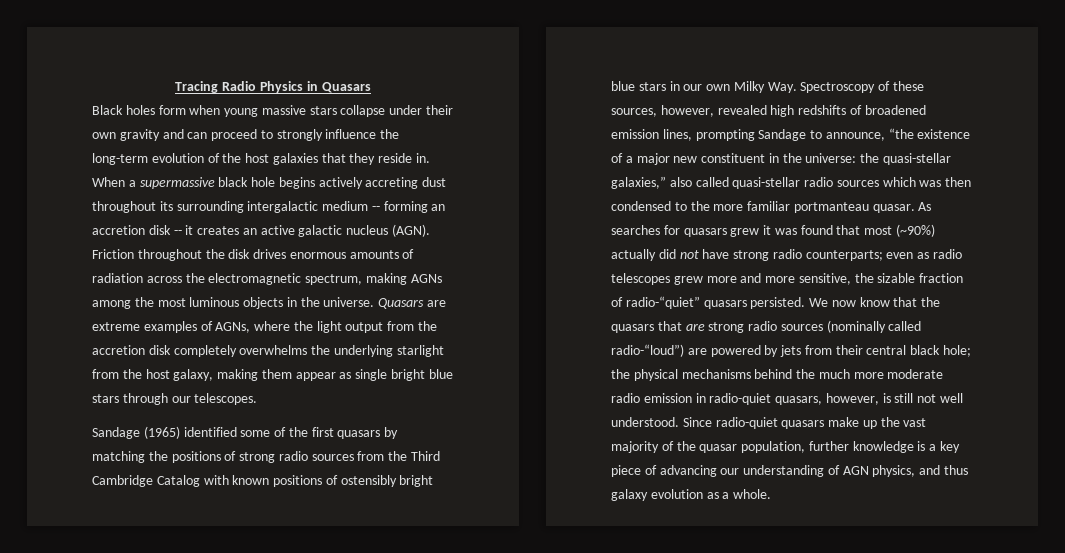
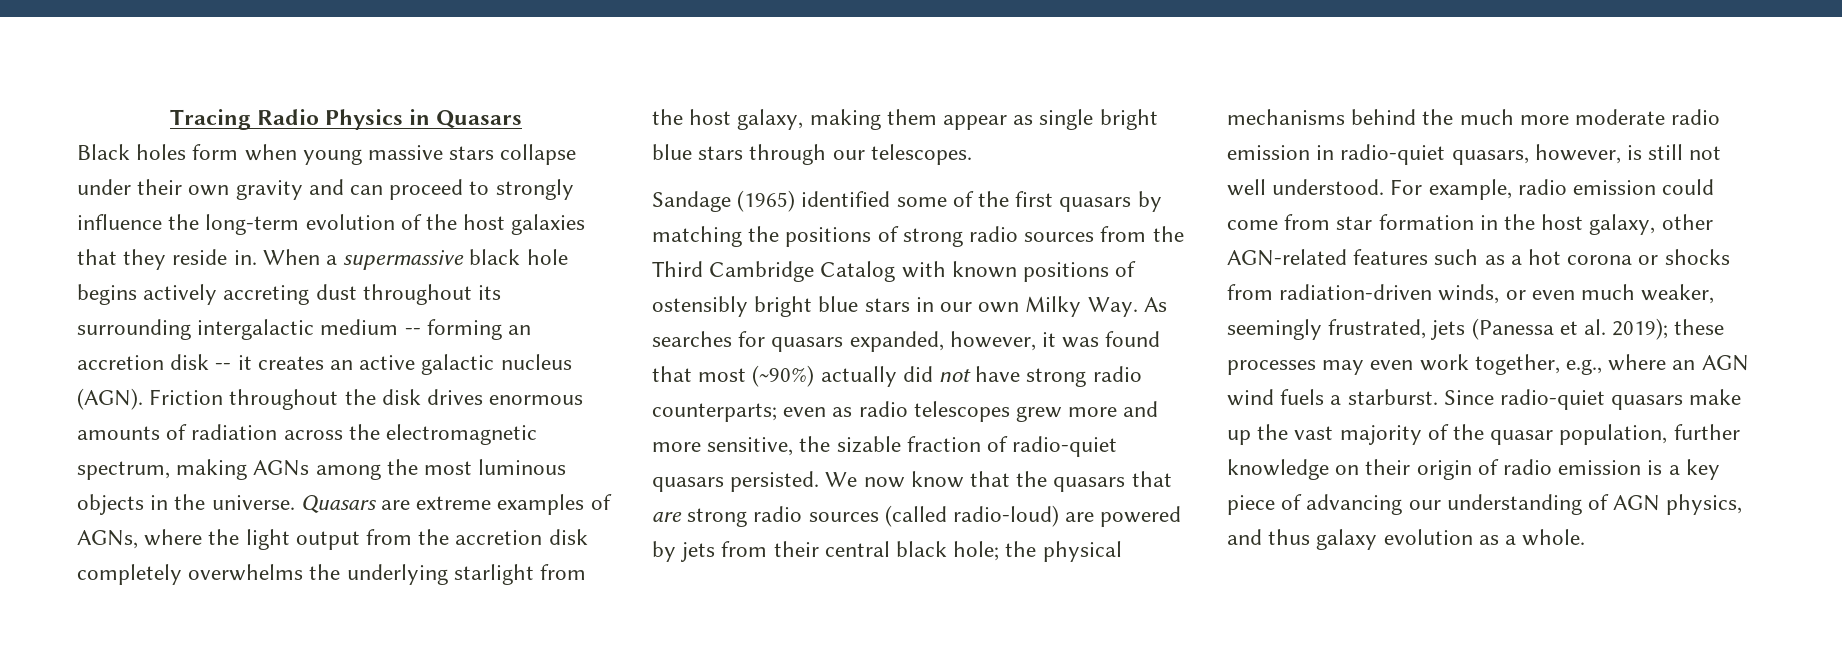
- Sandage (1965) identified some of the first quasars by matching the positions of strong radio sources from the Third Cambridge Catalog with known positions of ostensibly bright blue stars in our own Milky Way. Spectroscopy of these sources, however, revealed high redshifts of broadened emission lines, prompting Sandage to announce, “the existence of a major new constituent in the universe: the quasi-stellar galaxies,” also called quasi-stellar radio sources which was then condensed to the more familiar portmanteau quasar. As searches for quasars grew it was found that most (~90%) actually did not have strong radio counterparts;
+ Sandage (1965) identified some of the first quasars by matching the positions of strong radio sources from the Third Cambridge Catalog with known positions of ostensibly bright blue stars in our own Milky Way. As searches for quasars expanded, however, it was found that most (~90%) actually did not have strong radio counterparts;
- even as radio telescopes grew more and more sensitive, the sizable fraction of radio-“quiet” quasars persisted.
+ even as radio telescopes grew more and more sensitive, the sizable fraction of radio-quiet quasars persisted.
- We now know that the quasars that are strong radio sources (nominally called radio-“loud”) are powered by jets from their central black hole; the physical mechanisms behind the much more moderate radio emission in radio-quiet quasars, however, is still not well understood.
+ We now know that the quasars that are strong radio sources (called radio-loud) are powered by jets from their central black hole; the physical mechanisms behind the much more moderate radio emission in radio-quiet quasars, however, is still not well understood.
+ For example, radio emission could come from star formation in the host galaxy, other AGN-related features such as a hot corona or shocks from radiation-driven winds, or even much weaker, seemingly frustrated, jets (Panessa et al. 2019); these processes may even work together, e.g., where an AGN wind fuels a starburst.
- Since radio-quiet quasars make up the vast majority of the quasar population, further knowledge is a key piece of advancing our understanding of AGN physics, and thus galaxy evolution as a whole.
+ Since radio-quiet quasars make up the vast majority of the quasar population, further knowledge on their origin of radio emission is a key piece of advancing our understanding of AGN physics, and thus galaxy evolution as a whole.

